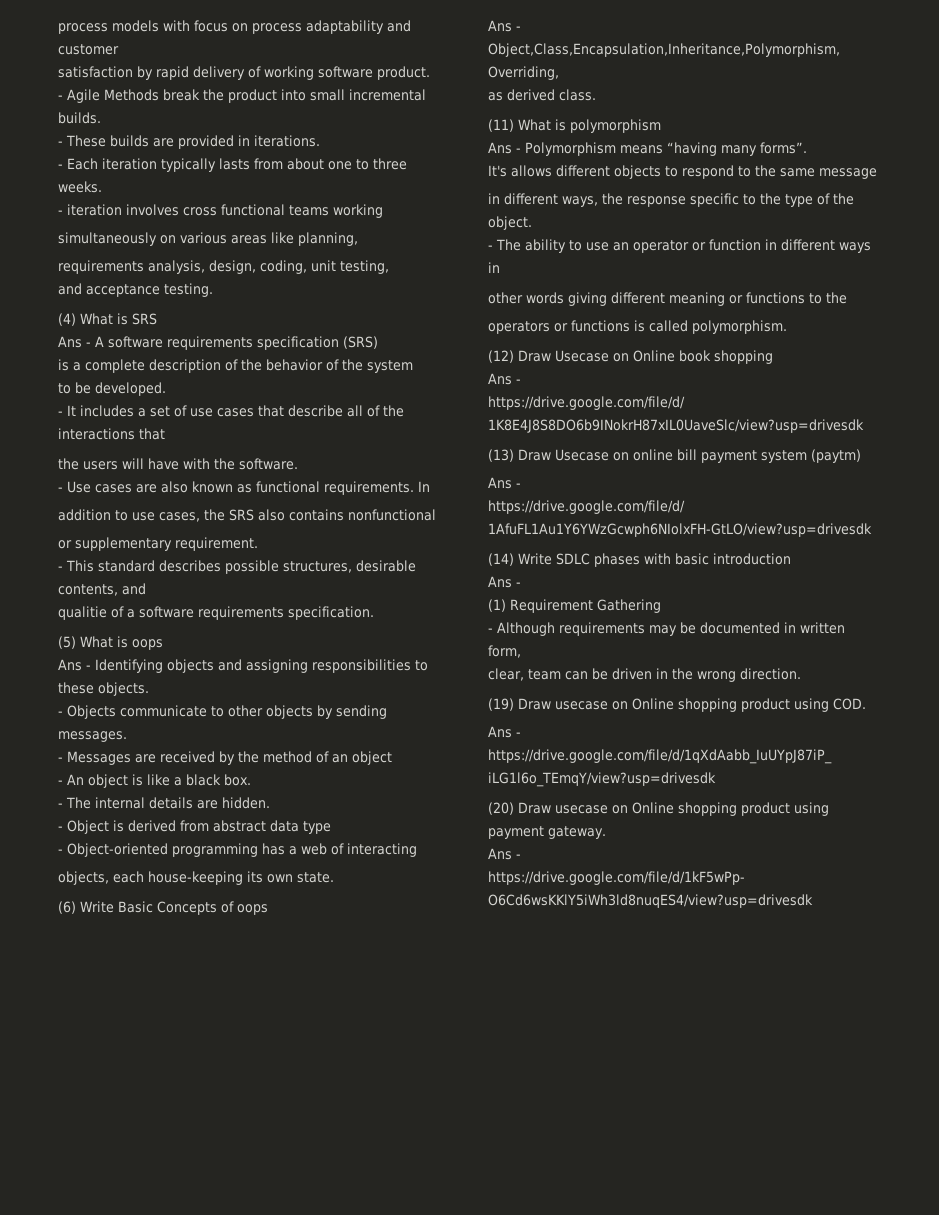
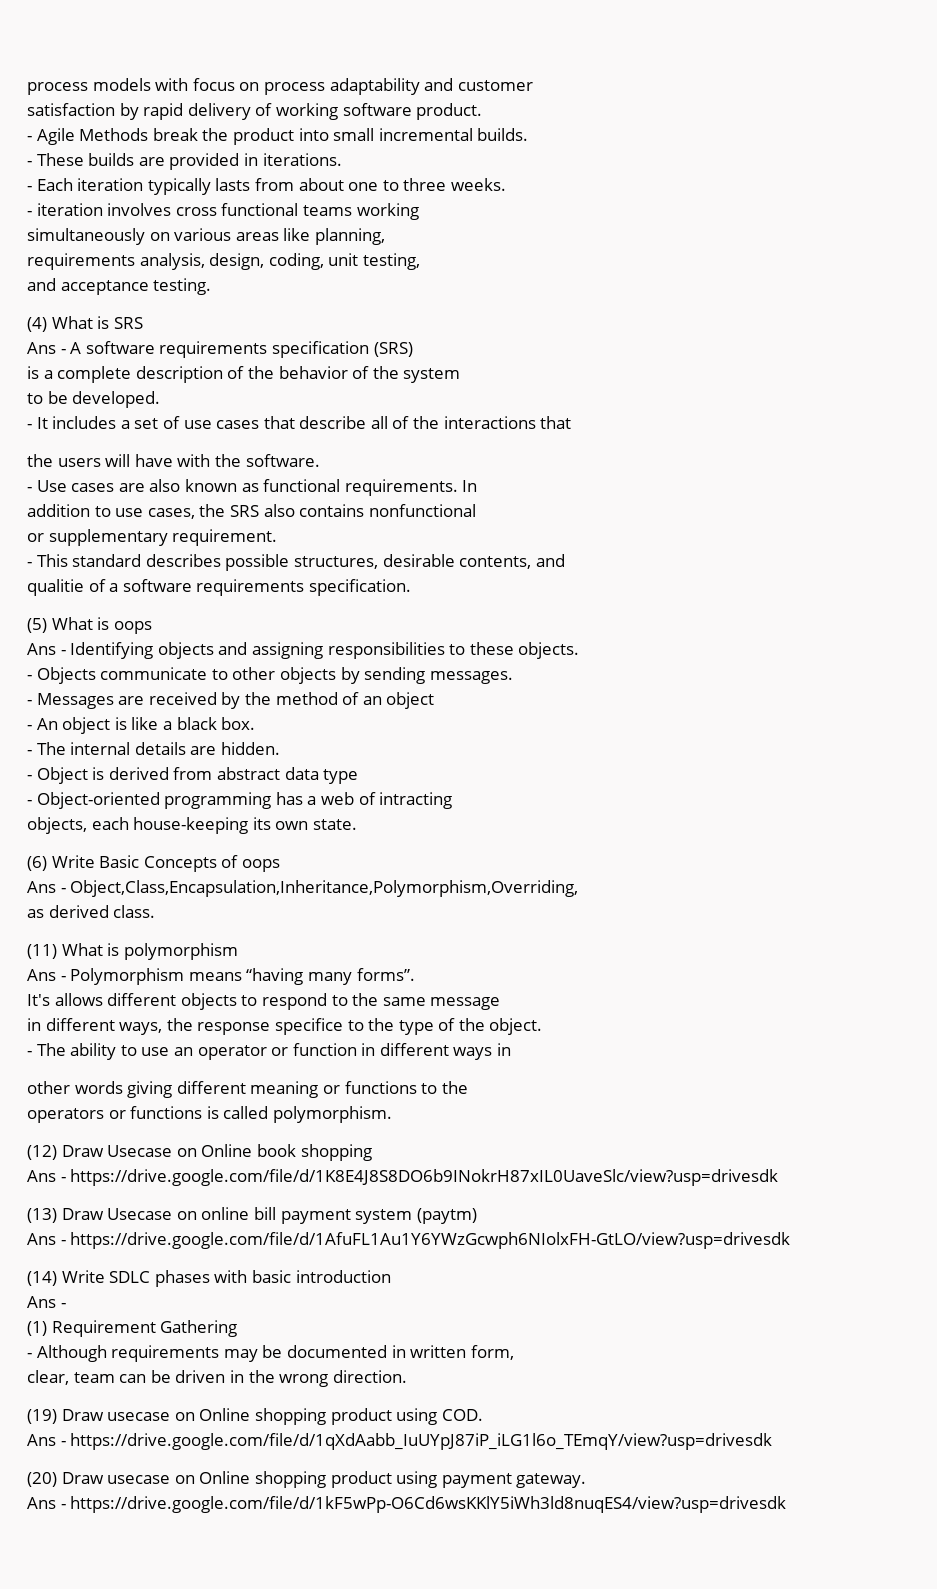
- - Object-oriented programming has a web of interacting
+ - Object-oriented programming has a web of intracting
- in different ways, the response specific to the type of the object.
+ in different ways, the response specifice to the type of the object.

